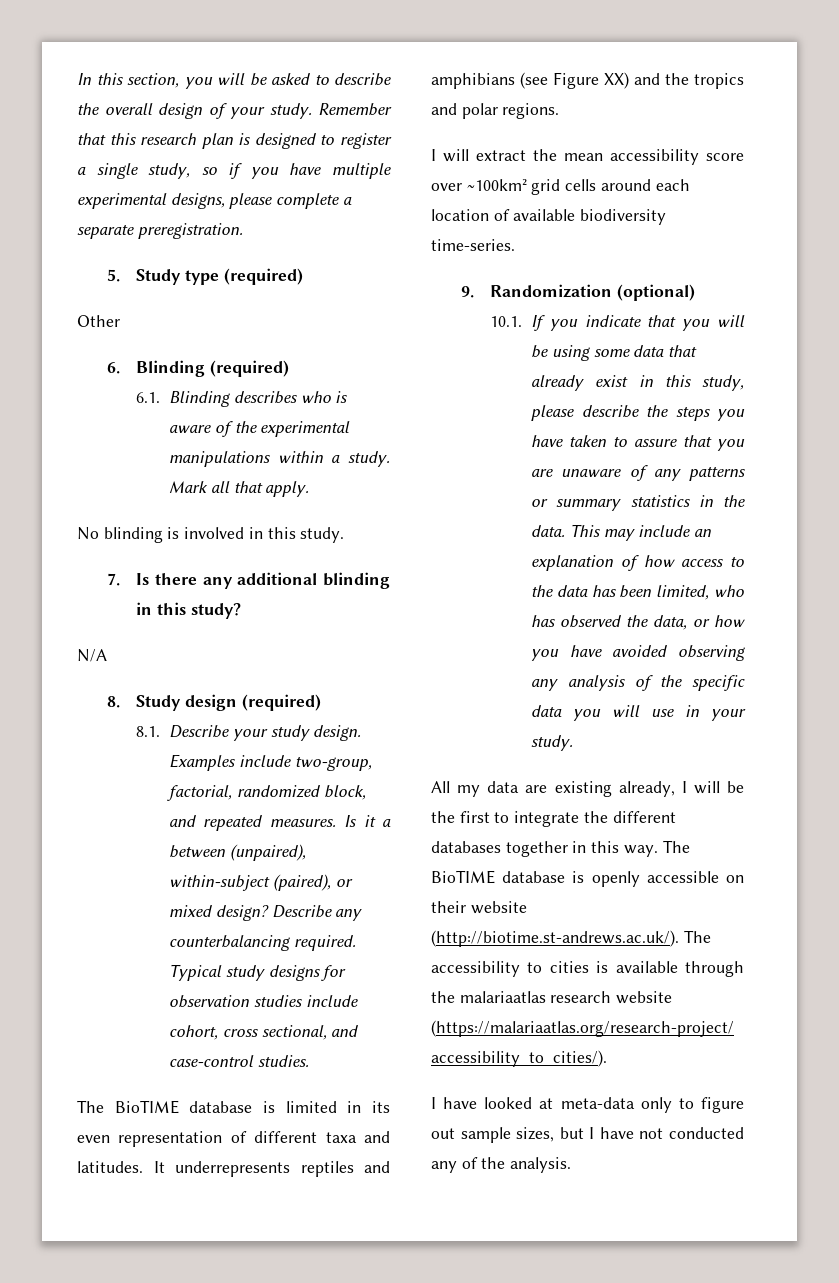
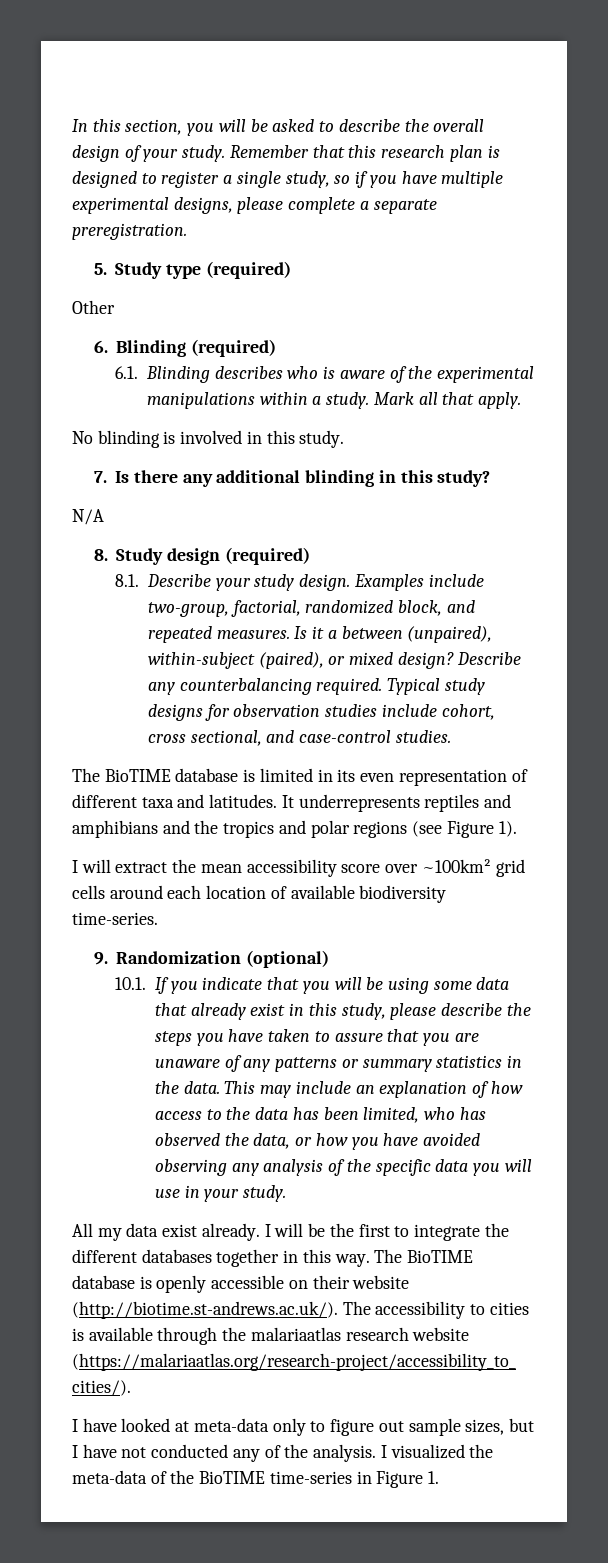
- It underrepresents reptiles and amphibians (see Figure XX) and the tropics and polar regions.
+ It underrepresents reptiles and amphibians and the tropics and polar regions (see Figure 1).
- All my data are existing already, I will be the first to integrate the different databases together in this way.
+ All my data exist already. I will be the first to integrate the different databases together in this way.
+ I visualized the meta-data of the BioTIME time-series in Figure 1.

